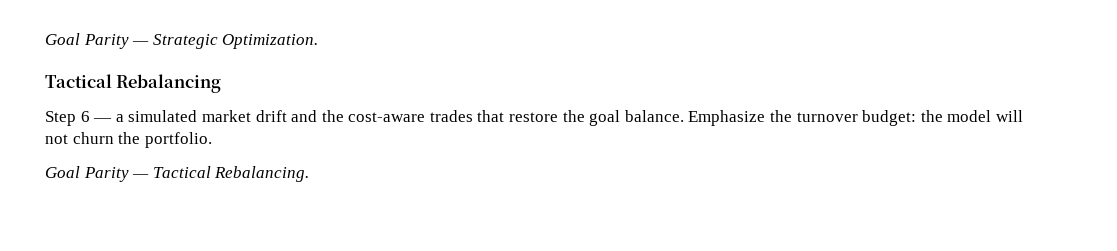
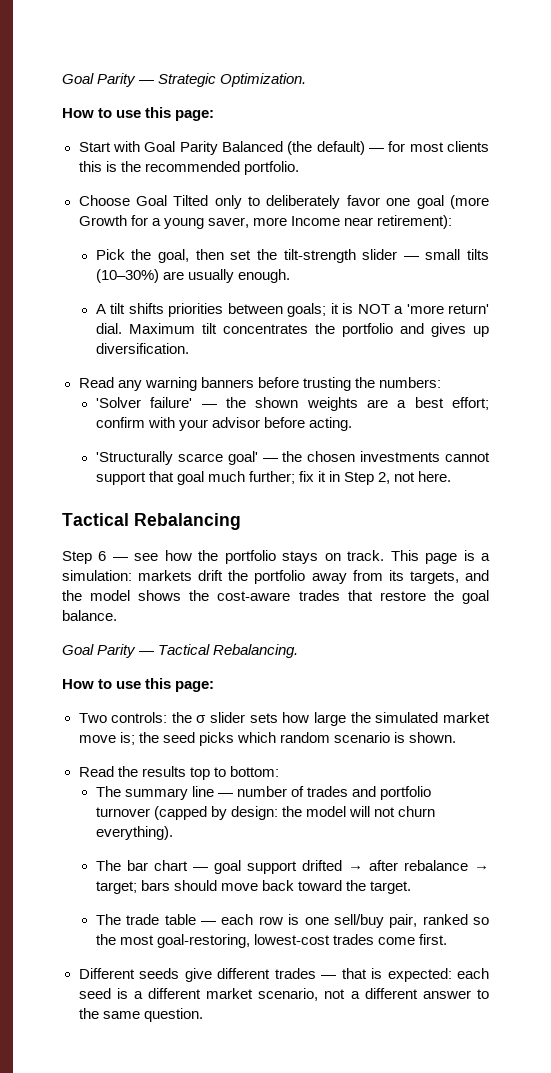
  Goal Parity — Strategic Optimization.
+ How to use this page:
+ Start with Goal Parity Balanced (the default) — for most clients this is the recommended portfolio.
+ Choose Goal Tilted only to deliberately favor one goal (more Growth for a young saver, more Income near retirement):
+ Pick the goal, then set the tilt-strength slider — small tilts (10–30%) are usually enough.
+ A tilt shifts priorities between goals; it is NOT a 'more return' dial. Maximum tilt concentrates the portfolio and gives up diversification.
+ Read any warning banners before trusting the numbers:
+ 'Solver failure' — the shown weights are a best effort; confirm with your advisor before acting.
+ 'Structurally scarce goal' — the chosen investments cannot support that goal much further; fix it in Step 2, not here.
- Step 6 — a simulated market drift and the cost-aware trades that restore the goal balance. Emphasize the turnover budget: the model will not churn the portfolio.
+ Step 6 — see how the portfolio stays on track. This page is a simulation: markets drift the portfolio away from its targets, and the model shows the cost-aware trades that restore the goal balance.
  Goal Parity — Tactical Rebalancing.
+ How to use this page:
+ Two controls: the σ slider sets how large the simulated market move is; the seed picks which random scenario is shown.
+ Read the results top to bottom:
+ The summary line — number of trades and portfolio turnover (capped by design: the model will not churn everything).
+ The bar chart — goal support drifted → after rebalance → target; bars should move back toward the target.
+ The trade table — each row is one sell/buy pair, ranked so the most goal-restoring, lowest-cost trades come first.
+ Different seeds give different trades — that is expected: each seed is a different market scenario, not a different answer to the same question.

